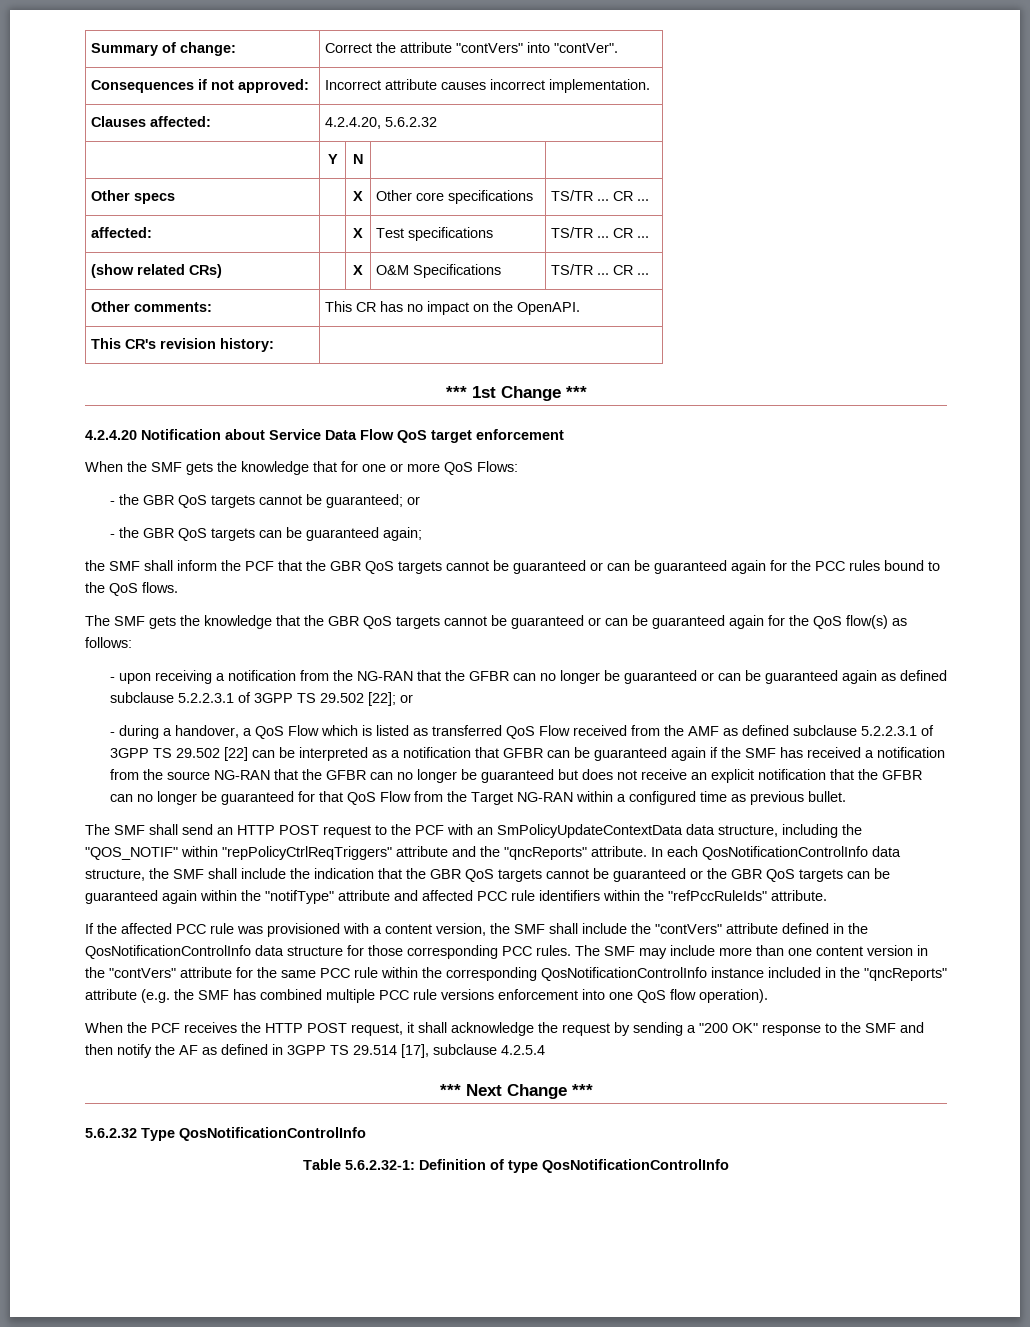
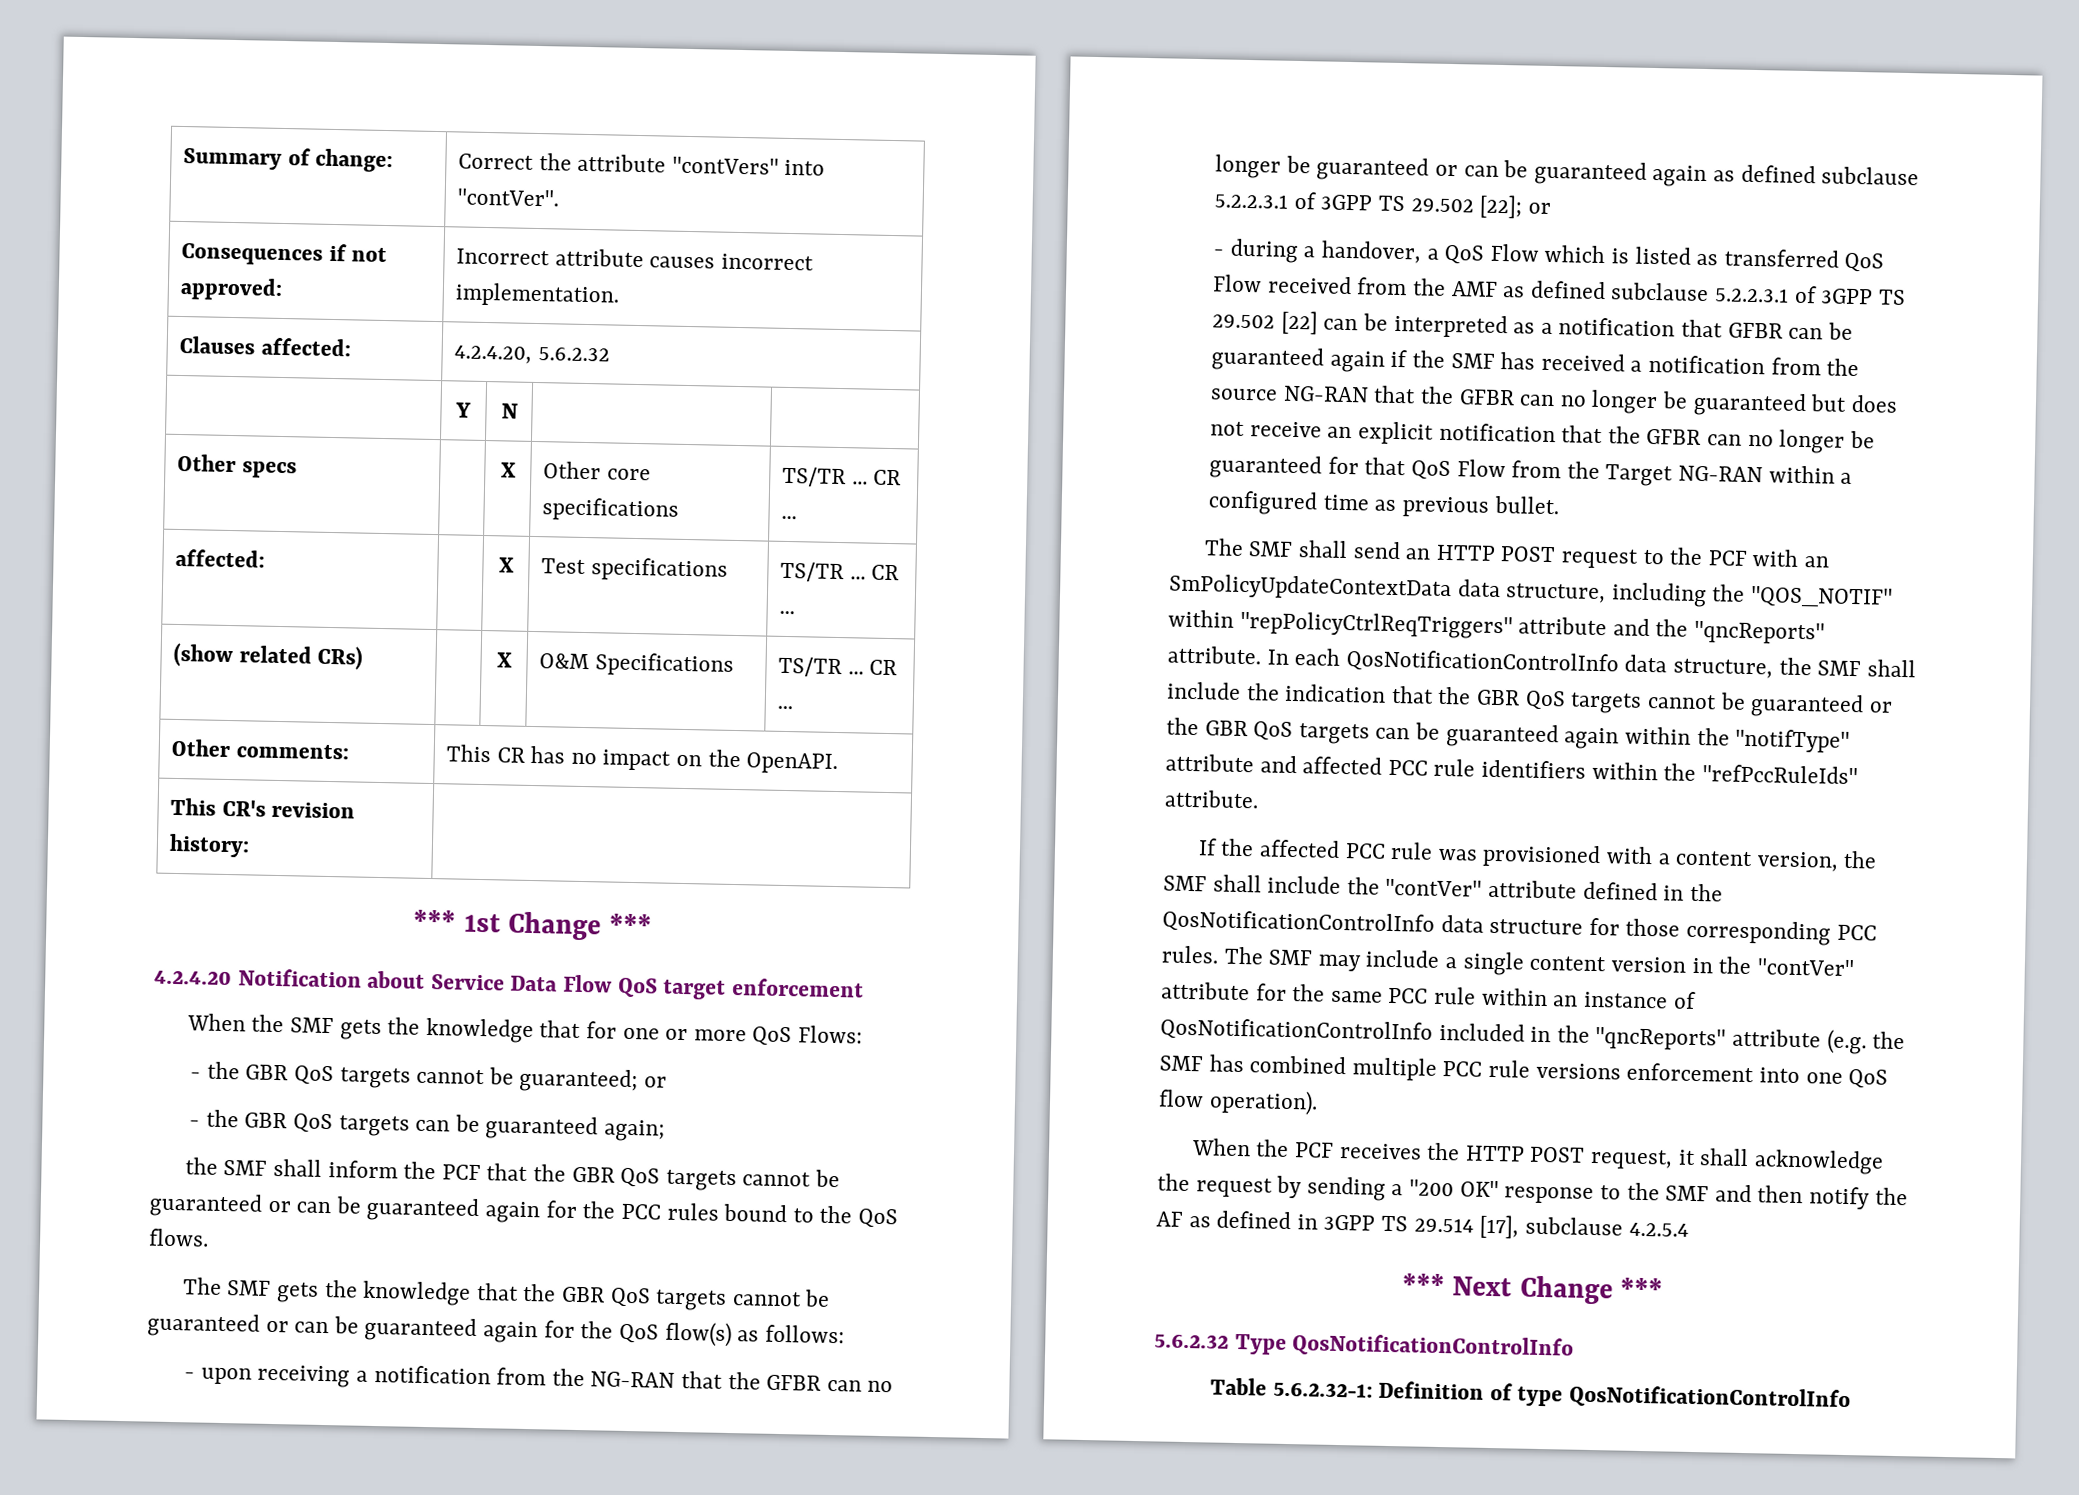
- If the affected PCC rule was provisioned with a content version, the SMF shall include the "contVers" attribute defined in the QosNotificationControlInfo data structure for those corresponding PCC rules.
+ If the affected PCC rule was provisioned with a content version, the SMF shall include the "contVer" attribute defined in the QosNotificationControlInfo data structure for those corresponding PCC rules.
- The SMF may include more than one content version in the "contVers" attribute for the same PCC rule within the corresponding QosNotificationControlInfo instance included in the "qncReports" attribute (e.g. the SMF has combined multiple PCC rule versions enforcement into one QoS flow operation).
+ The SMF may include a single content version in the "contVer" attribute for the same PCC rule within an instance of QosNotificationControlInfo included in the "qncReports" attribute (e.g. the SMF has combined multiple PCC rule versions enforcement into one QoS flow operation).

